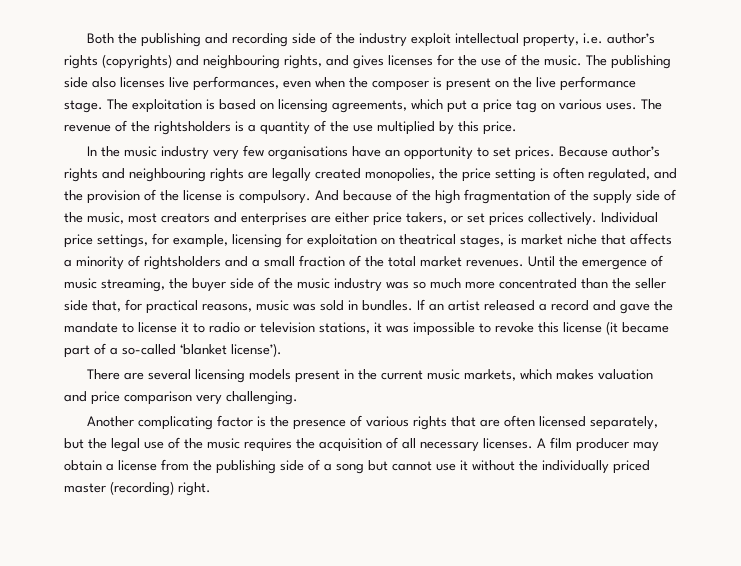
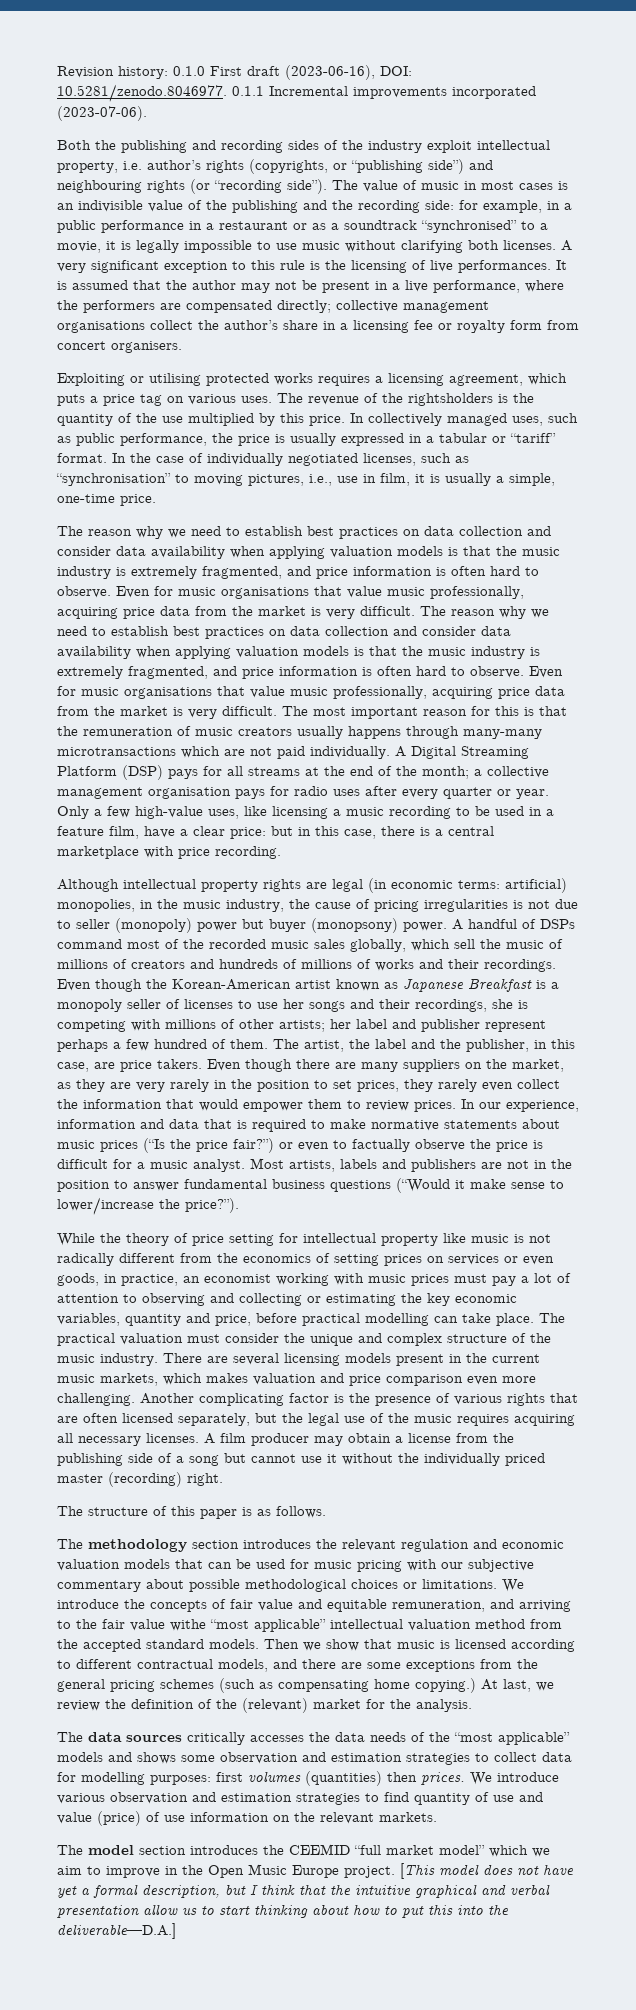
+ Revision history: 0.1.0 First draft (2023-06-16), DOI: 10.5281/zenodo.8046977. 0.1.1 Incremental improvements incorporated (2023-07-06).
- Both the publishing and recording side of the industry exploit intellectual property, i.e. author’s rights (copyrights) and neighbouring rights, and gives licenses for the use of the music. The publishing side also licenses live performances, even when the composer is present on the live performance stage. The exploitation is based on licensing agreements, which put a price tag on various uses.
+ Both the publishing and recording sides of the industry exploit intellectual property, i.e. author’s rights (copyrights, or “publishing side”) and neighbouring rights (or “recording side”). The value of music in most cases is an indivisible value of the publishing and the recording side: for example, in a public performance in a restaurant or as a soundtrack “synchronised” to a movie, it is legally impossible to use music without clarifying both licenses. A very significant exception to this rule is the licensing of live performances. It is assumed that the author may not be present in a live performance, where the performers are compensated directly; collective management organisations collect the author’s share in a licensing fee or royalty form from concert organisers.
+ Exploiting or utilising protected works requires a licensing agreement, which puts a price tag on various uses.
- The revenue of the rightsholders is a quantity of the use multiplied by this price.
- In the music industry very few organisations have an opportunity to set prices. Because author’s rights and neighbouring rights are legally created monopolies, the price setting is often regulated, and the provision of the license is compulsory. And because of the high fragmentation of the supply side of the music, most creators and enterprises are either price takers, or set prices collectively. Individual price settings, for example, licensing for exploitation on theatrical stages, is market niche that affects a minority of rightsholders and a small fraction of the total market revenues. Until the emergence of music streaming, the buyer side of the music industry was so much more concentrated than the seller side that, for practical reasons, music was sold in bundles. If an artist released a record and gave the mandate to license it to radio or television stations, it was impossible to revoke this license (it became part of a so-called ‘blanket license’).
- There are several licensing models present in the current music markets, which makes valuation and price comparison very challenging.
- Another complicating factor is the presence of various rights that are often licensed separately, but the legal use of the music requires the acquisition of all necessary licenses.
+ The revenue of the rightsholders is the quantity of the use multiplied by this price. In collectively managed uses, such as public performance, the price is usually expressed in a tabular or “tariff” format. In the case of individually negotiated licenses, such as “synchronisation” to moving pictures, i.e., use in film, it is usually a simple, one-time price.
+ The reason why we need to establish best practices on data collection and consider data availability when applying valuation models is that the music industry is extremely fragmented, and price information is often hard to observe. Even for music organisations that value music professionally, acquiring price data from the market is very difficult. The reason why we need to establish best practices on data collection and consider data availability when applying valuation models is that the music industry is extremely fragmented, and price information is often hard to observe. Even for music organisations that value music professionally, acquiring price data from the market is very difficult. The most important reason for this is that the remuneration of music creators usually happens through many-many microtransactions which are not paid individually. A Digital Streaming Platform (DSP) pays for all streams at the end of the month; a collective management organisation pays for radio uses after every quarter or year. Only a few high-value uses, like licensing a music recording to be used in a feature film, have a clear price: but in this case, there is a central marketplace with price recording.
+ Although intellectual property rights are legal (in economic terms: artificial) monopolies, in the music industry, the cause of pricing irregularities is not due to seller (monopoly) power but buyer (monopsony) power. A handful of DSPs command most of the recorded music sales globally, which sell the music of millions of creators and hundreds of millions of works and their recordings. Even though the Korean-American artist known as Japanese Breakfast is a monopoly seller of licenses to use her songs and their recordings, she is competing with millions of other artists; her label and publisher represent perhaps a few hundred of them. The artist, the label and the publisher, in this case, are price takers. Even though there are many suppliers on the market, as they are very rarely in the position to set prices, they rarely even collect the information that would empower them to review prices. In our experience, information and data that is required to make normative statements about music prices (“Is the price fair?”) or even to factually observe the price is difficult for a music analyst. Most artists, labels and publishers are not in the position to answer fundamental business questions (“Would it make sense to lower/increase the price?”).
+ While the theory of price setting for intellectual property like music is not radically different from the economics of setting prices on services or even goods, in practice, an economist working with music prices must pay a lot of attention to observing and collecting or estimating the key economic variables, quantity and price, before practical modelling can take place. The practical valuation must consider the unique and complex structure of the music industry. There are several licensing models present in the current music markets, which makes valuation and price comparison even more challenging. Another complicating factor is the presence of various rights that are often licensed separately, but the legal use of the music requires acquiring all necessary licenses.
+ The structure of this paper is as follows.
+ The methodology section introduces the relevant regulation and economic valuation models that can be used for music pricing with our subjective commentary about possible methodological choices or limitations. We introduce the concepts of fair value and equitable remuneration, and arriving to the fair value withe “most applicable” intellectual valuation method from the accepted standard models. Then we show that music is licensed according to different contractual models, and there are some exceptions from the general pricing schemes (such as compensating home copying.) At last, we review the definition of the (relevant) market for the analysis.
+ The data sources critically accesses the data needs of the “most applicable” models and shows some observation and estimation strategies to collect data for modelling purposes: first volumes (quantities) then prices. We introduce various observation and estimation strategies to find quantity of use and value (price) of use information on the relevant markets.
+ The model section introduces the CEEMID “full market model” which we aim to improve in the Open Music Europe project. [This model does not have yet a formal description, but I think that the intuitive graphical and verbal presentation allow us to start thinking about how to put this into the deliverable—D.A.]

